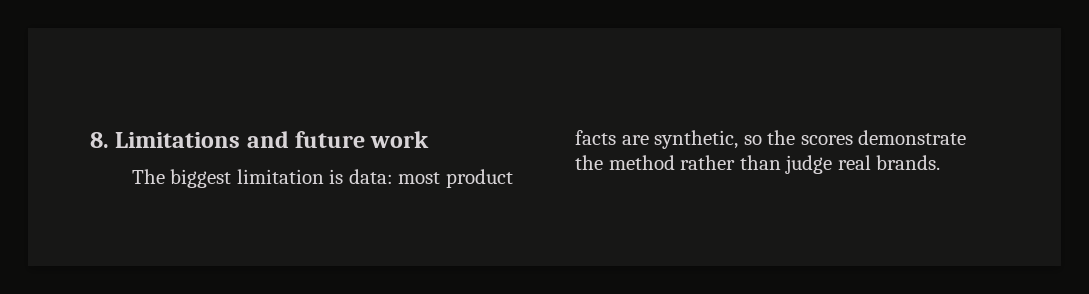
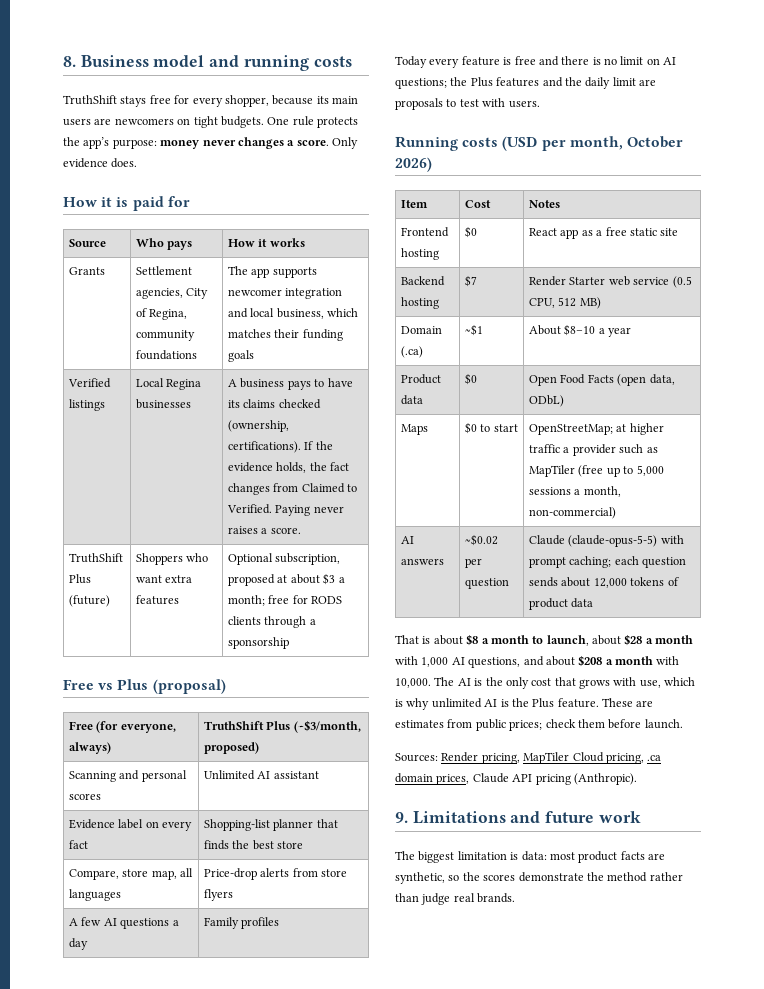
- 8. Limitations and future work
+ 8. Business model and running costs
+ TruthShift stays free for every shopper, because its main users are newcomers on tight budgets. One rule protects the app’s purpose: money never changes a score. Only evidence does.
+ How it is paid for
+ Source | Who pays | How it works
+ Grants | Settlement agencies, City of Regina, community foundations | The app supports newcomer integration and local business, which matches their funding goals
+ Verified listings | Local Regina businesses | A business pays to have its claims checked (ownership, certifications). If the evidence holds, the fact changes from Claimed to Verified. Paying never raises a score.
+ TruthShift Plus (future) | Shoppers who want extra features | Optional subscription, proposed at about $3 a month; free for RODS clients through a sponsorship
+ Free vs Plus (proposal)
+ Free (for everyone, always) | TruthShift Plus (~$3/month, proposed)
+ Scanning and personal scores | Unlimited AI assistant
+ Evidence label on every fact | Shopping-list planner that finds the best store
+ Compare, store map, all languages | Price-drop alerts from store flyers
+ A few AI questions a day | Family profiles
+ Today every feature is free and there is no limit on AI questions; the Plus features and the daily limit are proposals to test with users.
+ Running costs (USD per month, October 2026)
+ Item | Cost | Notes
+ Frontend hosting | $0 | React app as a free static site
+ Backend hosting | $7 | Render Starter web service (0.5 CPU, 512 MB)
+ Domain (.ca) | ~$1 | About $8–10 a year
+ Product data | $0 | Open Food Facts (open data, ODbL)
+ Maps | $0 to start | OpenStreetMap; at higher traffic a provider such as MapTiler (free up to 5,000 sessions a month, non-commercial)
+ AI answers | ~$0.02 per question | Claude (claude-opus-5-5) with prompt caching; each question sends about 12,000 tokens of product data
+ That is about $8 a month to launch, about $28 a month with 1,000 AI questions, and about $208 a month with 10,000. The AI is the only cost that grows with use, which is why unlimited AI is the Plus feature. These are estimates from public prices; check them before launch.
+ Sources: Render pricing, MapTiler Cloud pricing, .ca domain prices, Claude API pricing (Anthropic).
+ 9. Limitations and future work

